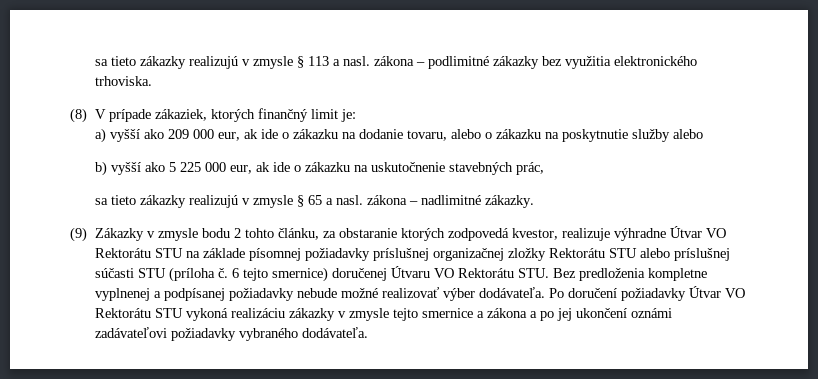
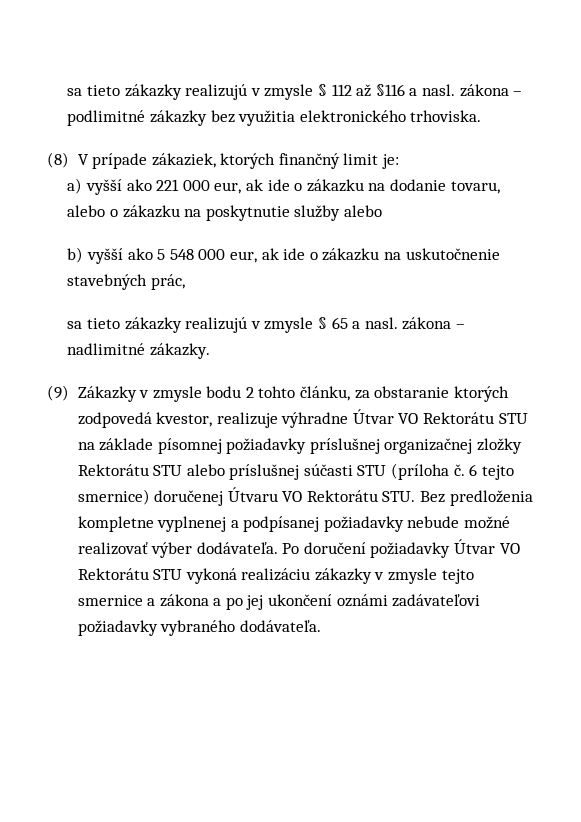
- sa tieto zákazky realizujú v zmysle § 113 a nasl. zákona – podlimitné zákazky bez využitia elektronického trhoviska.
+ sa tieto zákazky realizujú v zmysle § 112 až §116 a nasl. zákona – podlimitné zákazky bez využitia elektronického trhoviska.
- a) vyšší ako 209 000 eur, ak ide o zákazku na dodanie tovaru, alebo o zákazku na poskytnutie služby alebo
+ a) vyšší ako 221 000 eur, ak ide o zákazku na dodanie tovaru, alebo o zákazku na poskytnutie služby alebo
- b) vyšší ako 5 225 000 eur, ak ide o zákazku na uskutočnenie stavebných prác,
+ b) vyšší ako 5 548 000 eur, ak ide o zákazku na uskutočnenie stavebných prác,

